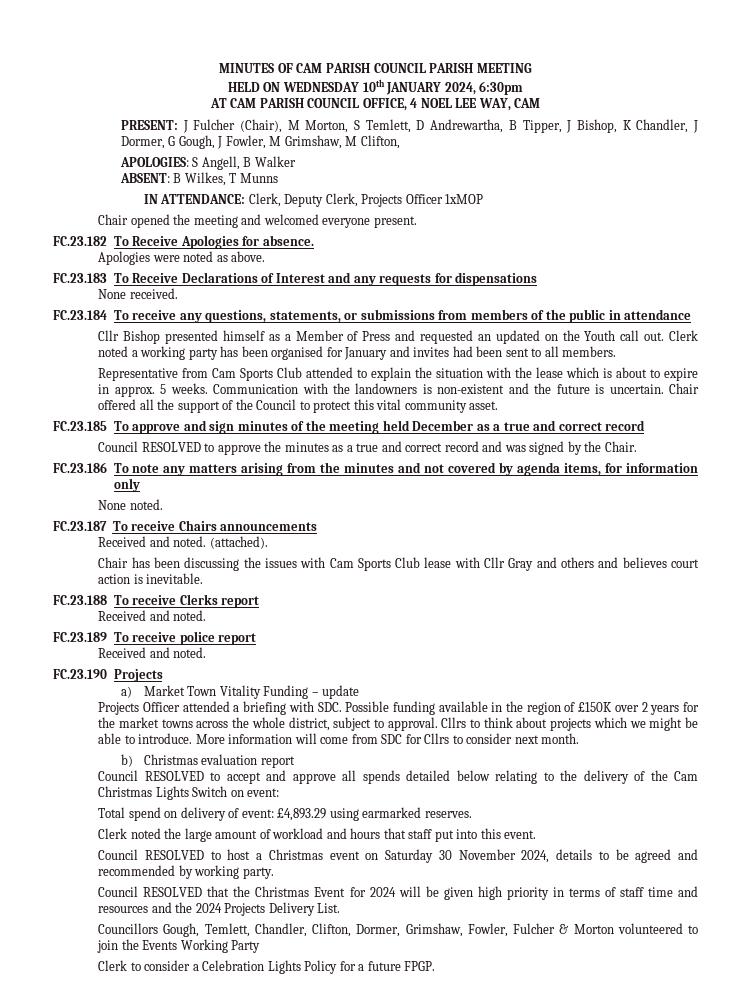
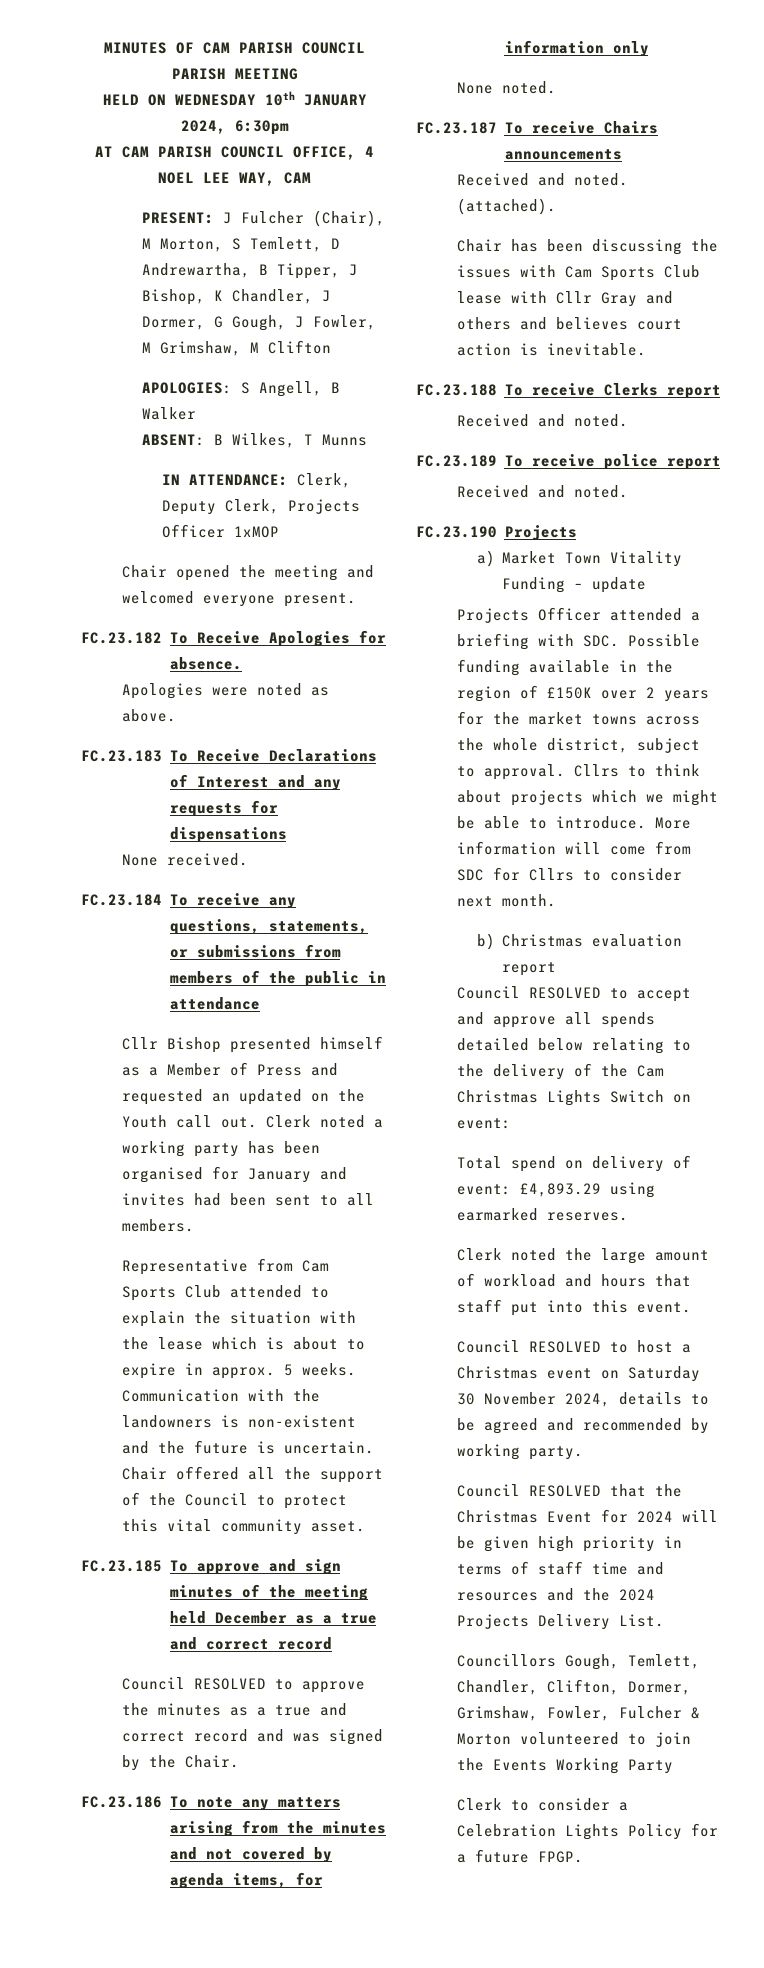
- PRESENT: J Fulcher (Chair), M Morton, S Temlett, D Andrewartha, B Tipper, J Bishop, K Chandler, J Dormer, G Gough, J Fowler, M Grimshaw, M Clifton,
+ PRESENT: J Fulcher (Chair), M Morton, S Temlett, D Andrewartha, B Tipper, J Bishop, K Chandler, J Dormer, G Gough, J Fowler, M Grimshaw, M Clifton

